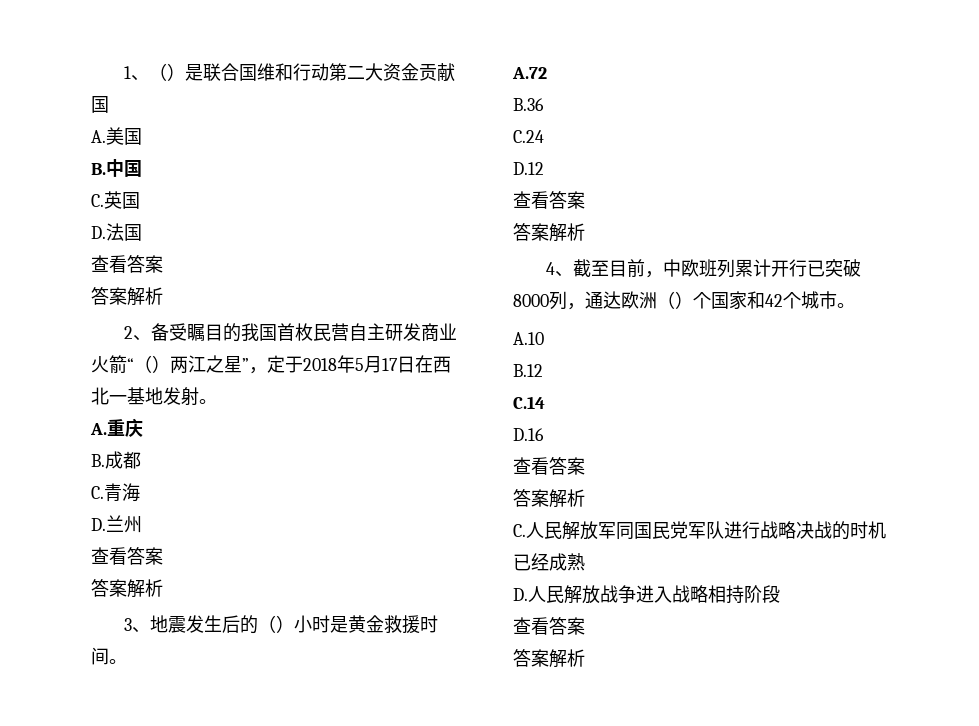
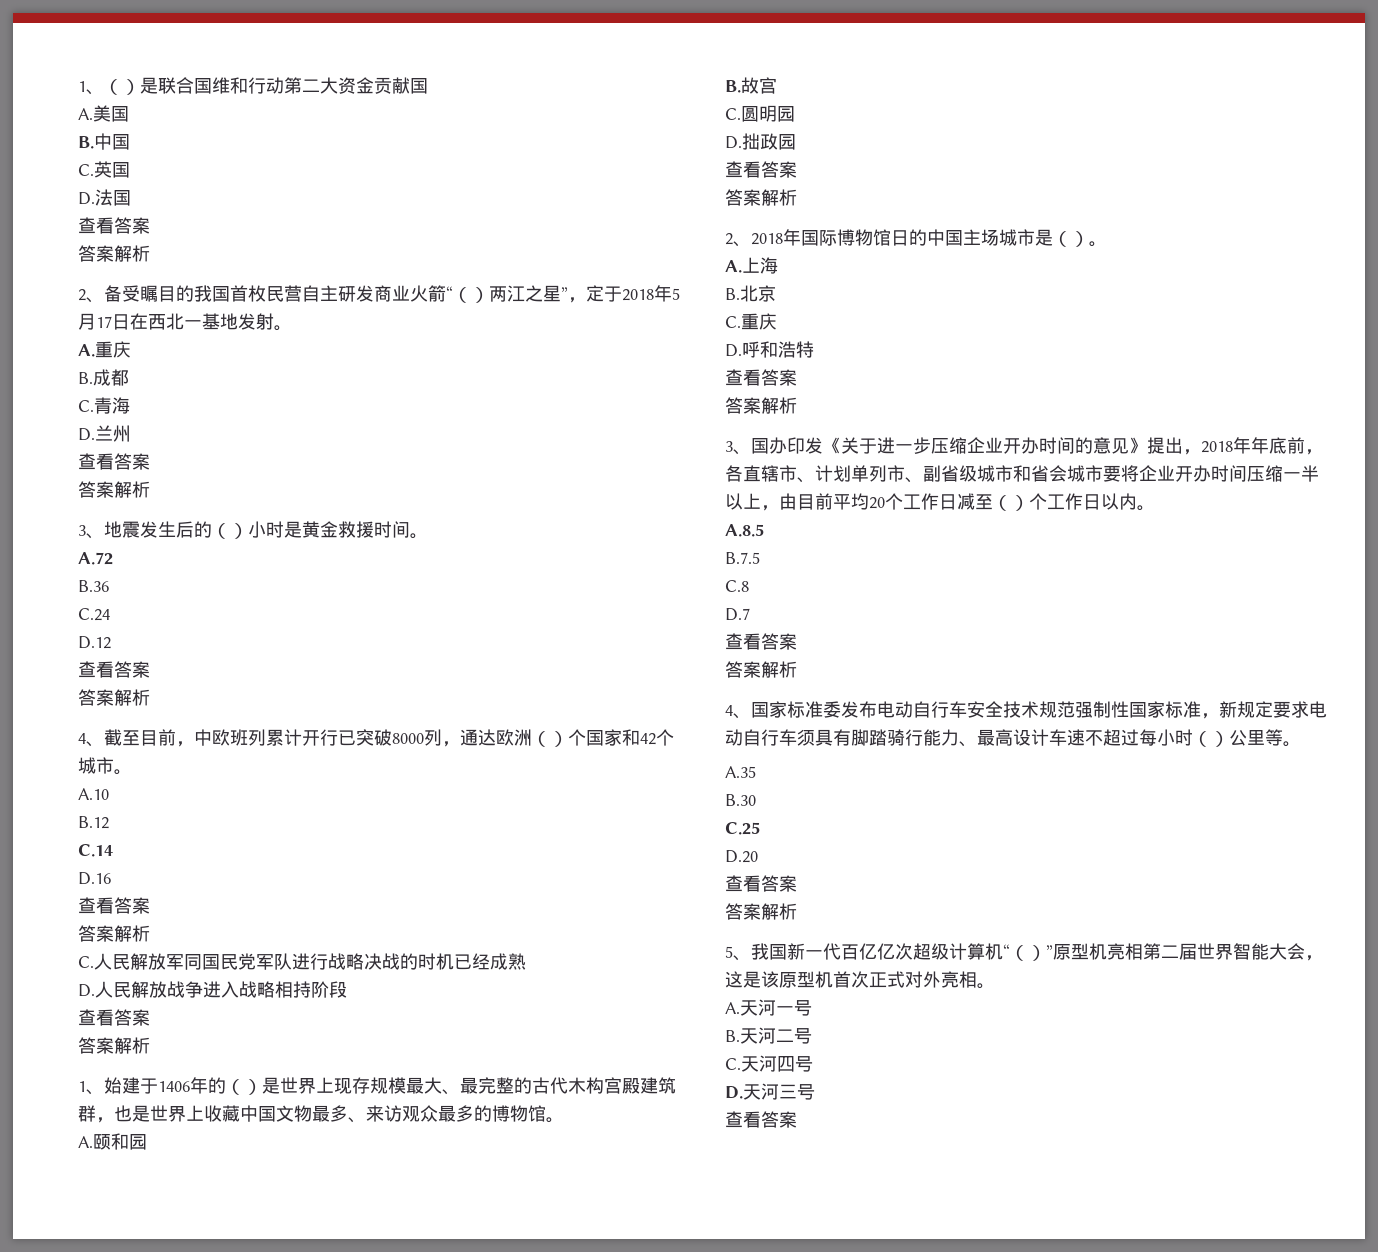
+ 1、始建于1406年的（）是世界上现存规模最大、最完整的古代木构宫殿建筑群，也是世界上收藏中国文物最多、来访观众最多的博物馆。
+ A.颐和园
+ B.故宫
+ C.圆明园
+ D.拙政园
+ 查看答案
+ 答案解析
+ 2、2018年国际博物馆日的中国主场城市是（）。
+ A.上海
+ B.北京
+ C.重庆
+ D.呼和浩特
+ 查看答案
+ 答案解析
+ 3、国办印发《关于进一步压缩企业开办时间的意见》提出，2018年年底前，各直辖市、计划单列市、副省级城市和省会城市要将企业开办时间压缩一半以上，由目前平均20个工作日减至（）个工作日以内。
+ A.8.5
+ B.7.5
+ C.8
+ D.7
+ 查看答案
+ 答案解析
+ 4、国家标准委发布电动自行车安全技术规范强制性国家标准，新规定要求电动自行车须具有脚踏骑行能力、最高设计车速不超过每小时（）公里等。
+ A.35
+ B.30
+ C.25
+ D.20
+ 查看答案
+ 答案解析
+ 5、我国新一代百亿亿次超级计算机“（）”原型机亮相第二届世界智能大会，这是该原型机首次正式对外亮相。
+ A.天河一号
+ B.天河二号
+ C.天河四号
+ D.天河三号
+ 查看答案

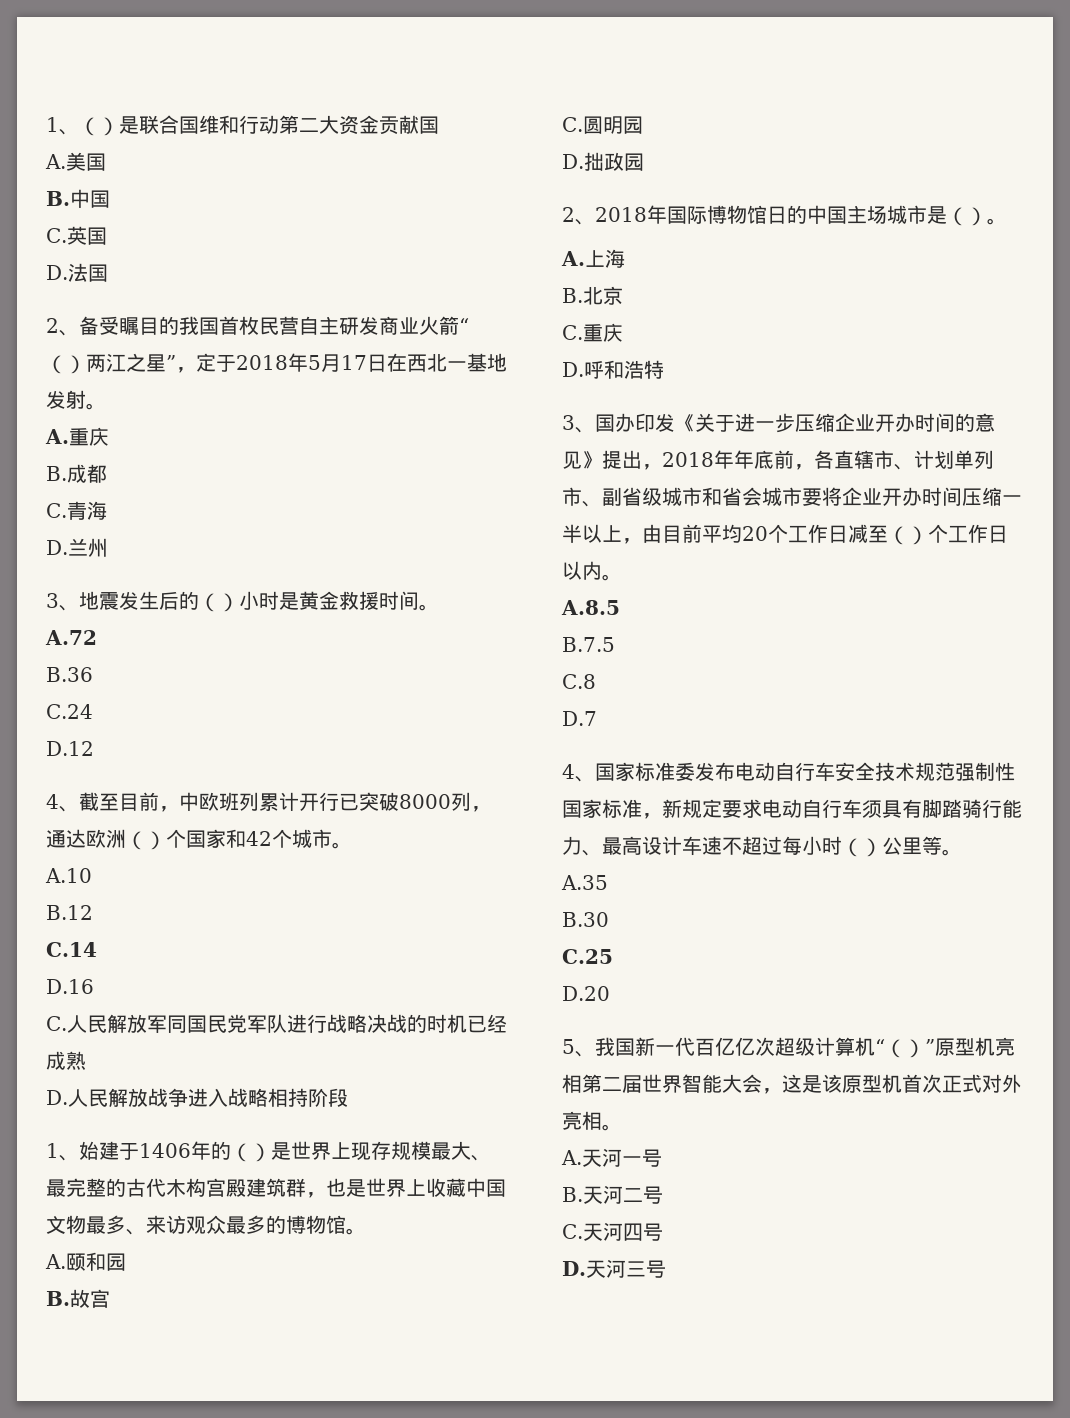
  D.法国
- 查看答案
- 答案解析
  D.兰州
- 查看答案
- 答案解析
  D.12
- 查看答案
- 答案解析
  D.16
- 查看答案
- 答案解析
  D.人民解放战争进入战略相持阶段
- 查看答案
- 答案解析
  D.拙政园
- 查看答案
- 答案解析
  D.呼和浩特
- 查看答案
- 答案解析
  D.7
- 查看答案
- 答案解析
  D.20
- 查看答案
- 答案解析
  D.天河三号
- 查看答案

